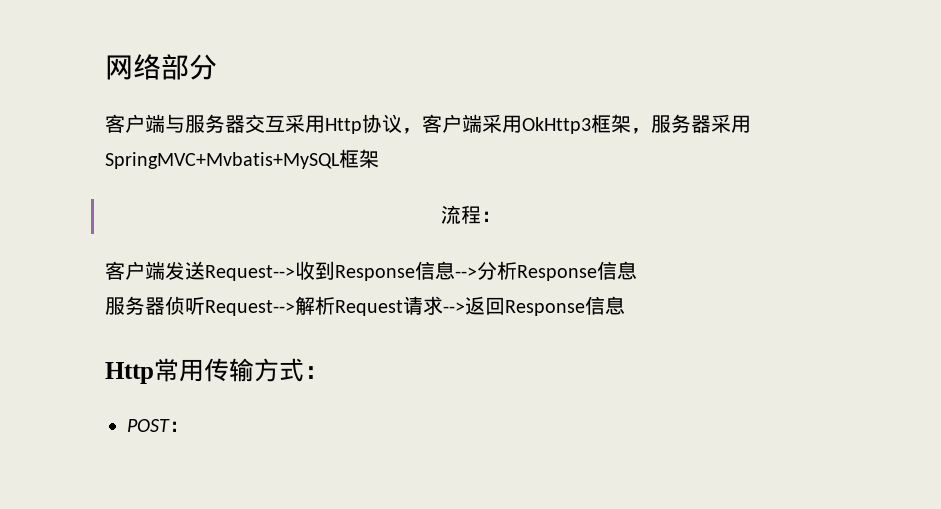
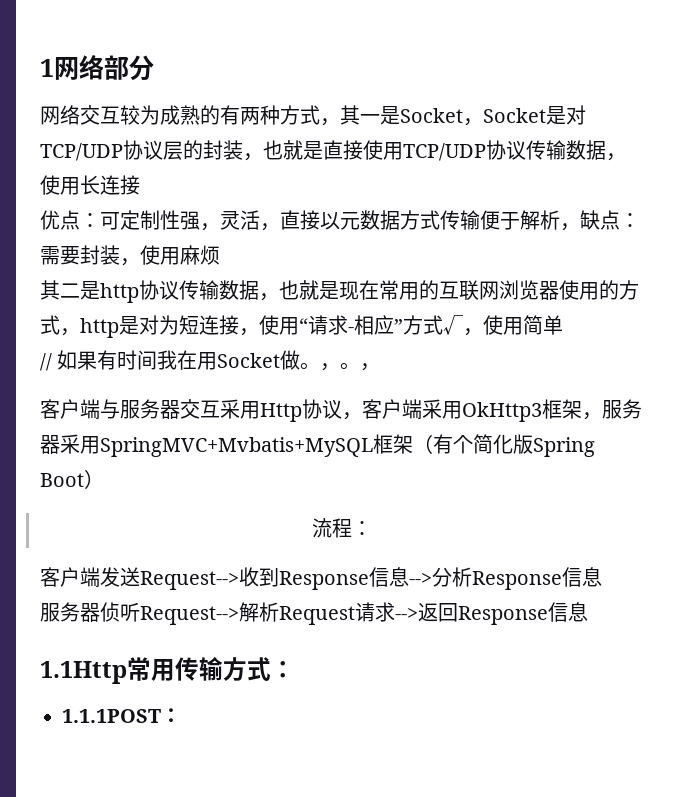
- 网络部分
+ 1网络部分
+ 网络交互较为成熟的有两种方式，其一是Socket，Socket是对TCP/UDP协议层的封装，也就是直接使用TCP/UDP协议传输数据，使用长连接
+ 优点：可定制性强，灵活，直接以元数据方式传输便于解析，缺点：需要封装，使用麻烦
+ 其二是http协议传输数据，也就是现在常用的互联网浏览器使用的方式，http是对为短连接，使用“请求-相应”方式√，使用简单
+ // 如果有时间我在用Socket做。，。，
- 客户端与服务器交互采用Http协议，客户端采用OkHttp3框架，服务器采用SpringMVC+Mvbatis+MySQL框架
+ 客户端与服务器交互采用Http协议，客户端采用OkHttp3框架，服务器采用SpringMVC+Mvbatis+MySQL框架（有个简化版Spring Boot）
- Http常用传输方式：
+ 1.1Http常用传输方式：
- POST：
+ 1.1.1POST：

